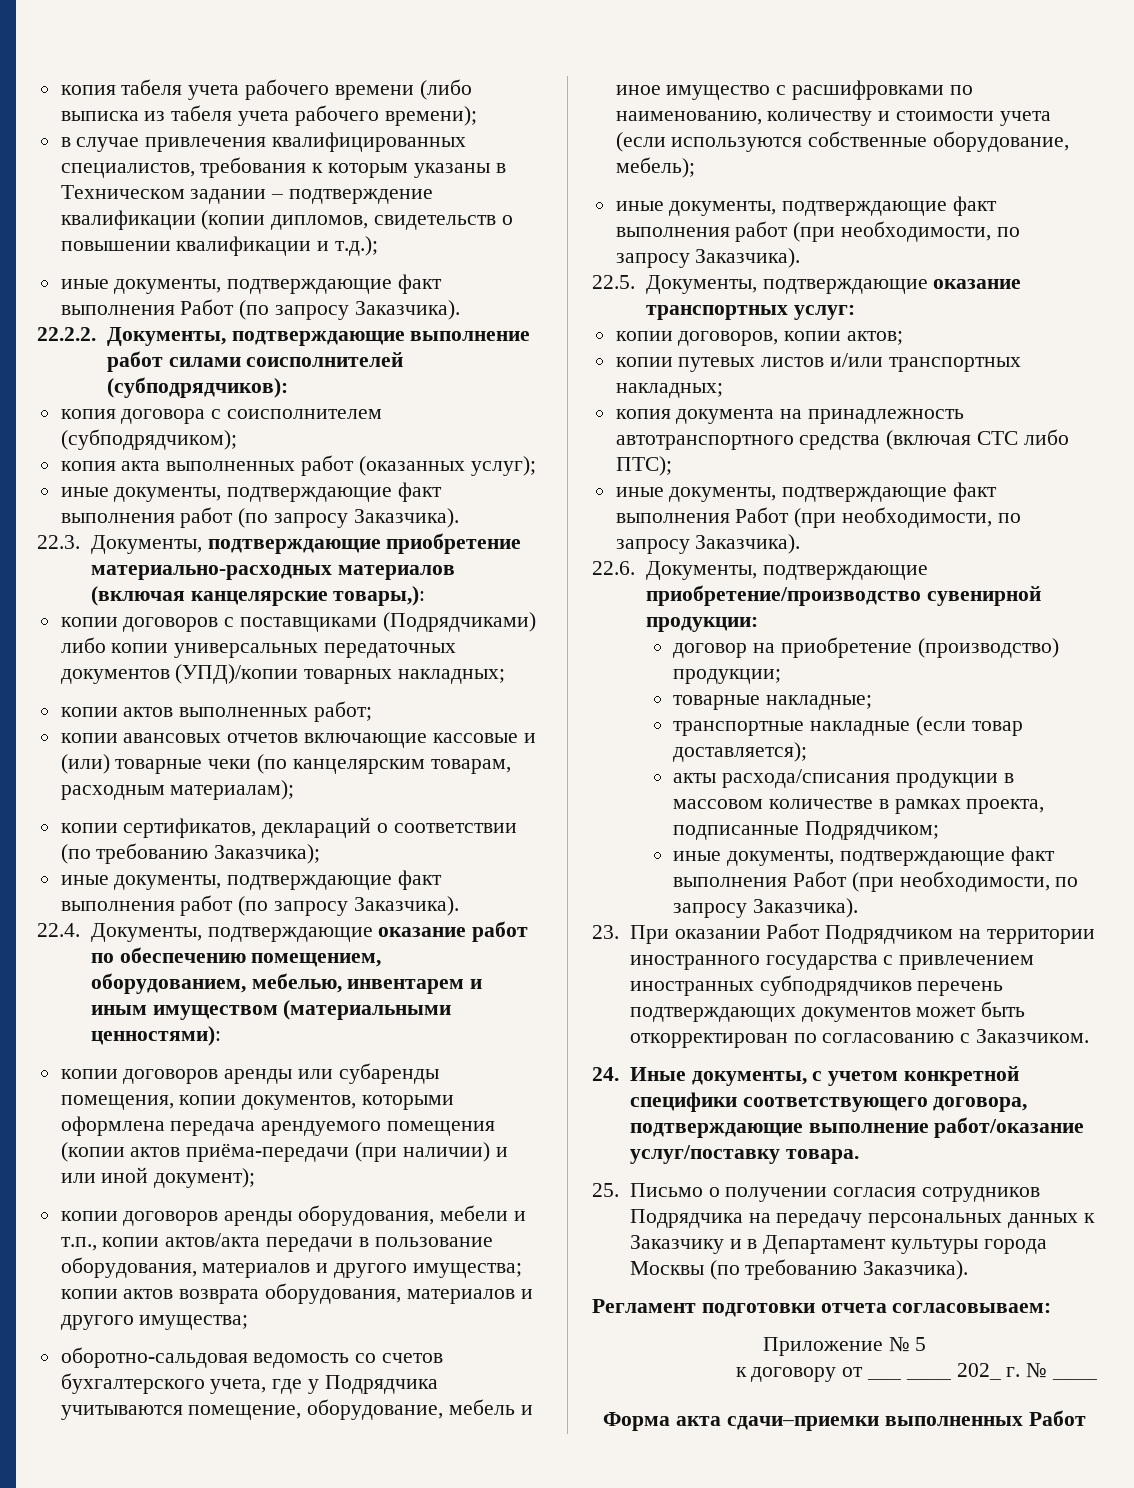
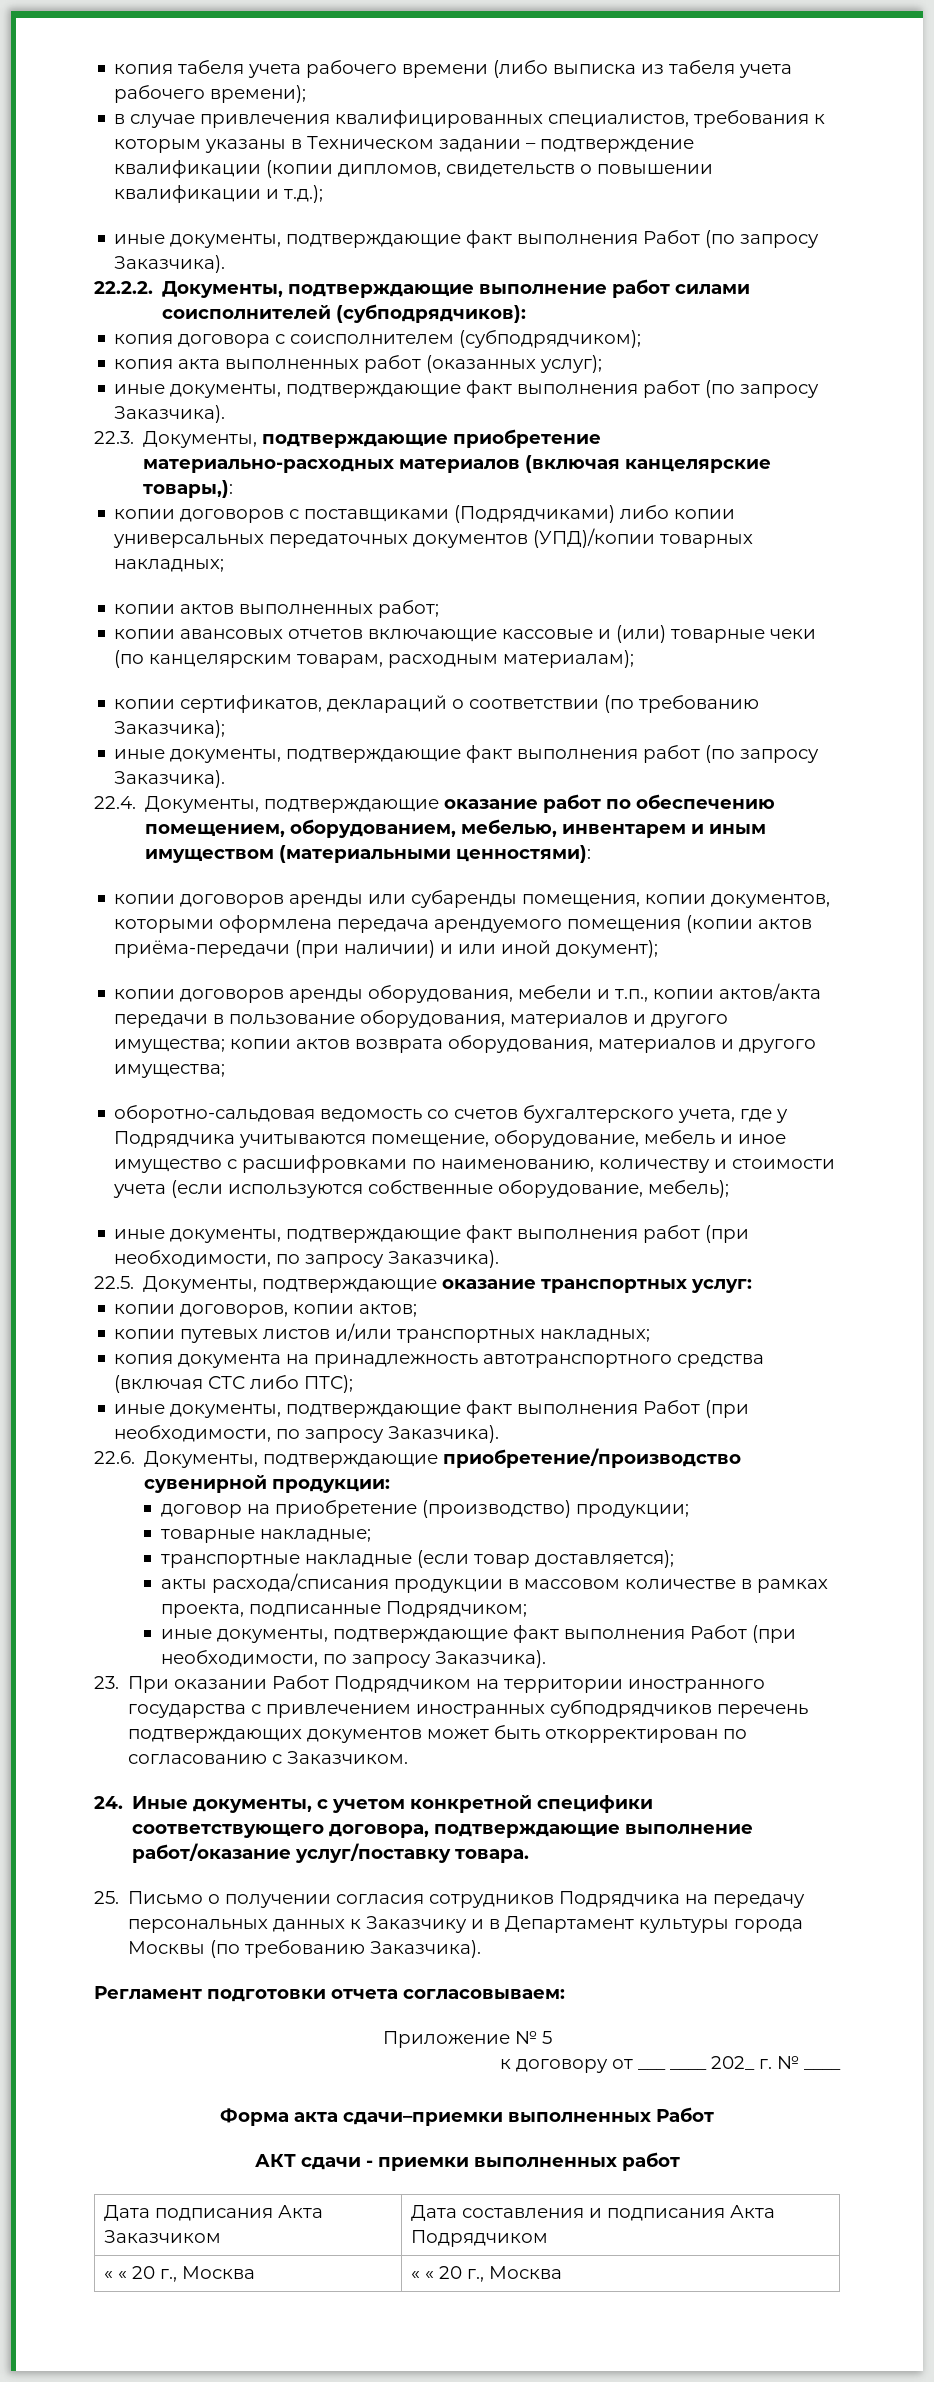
+ АКТ сдачи - приемки выполненных работ
+ Дата подписания Акта Заказчиком | Дата составления и подписания Акта Подрядчиком
+ « « 20 г., Москва | « « 20 г., Москва

